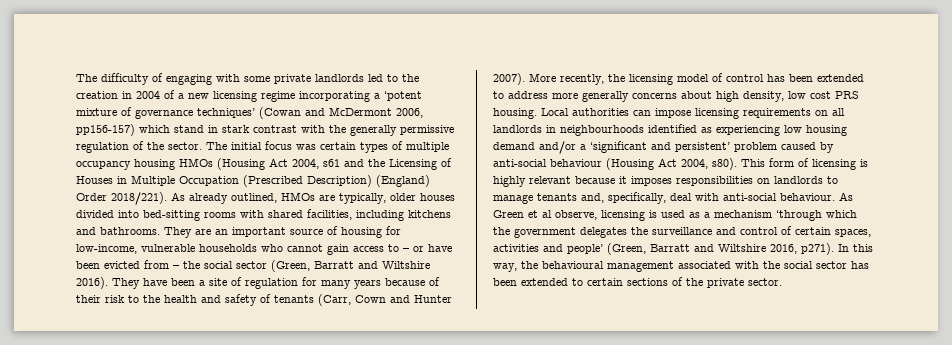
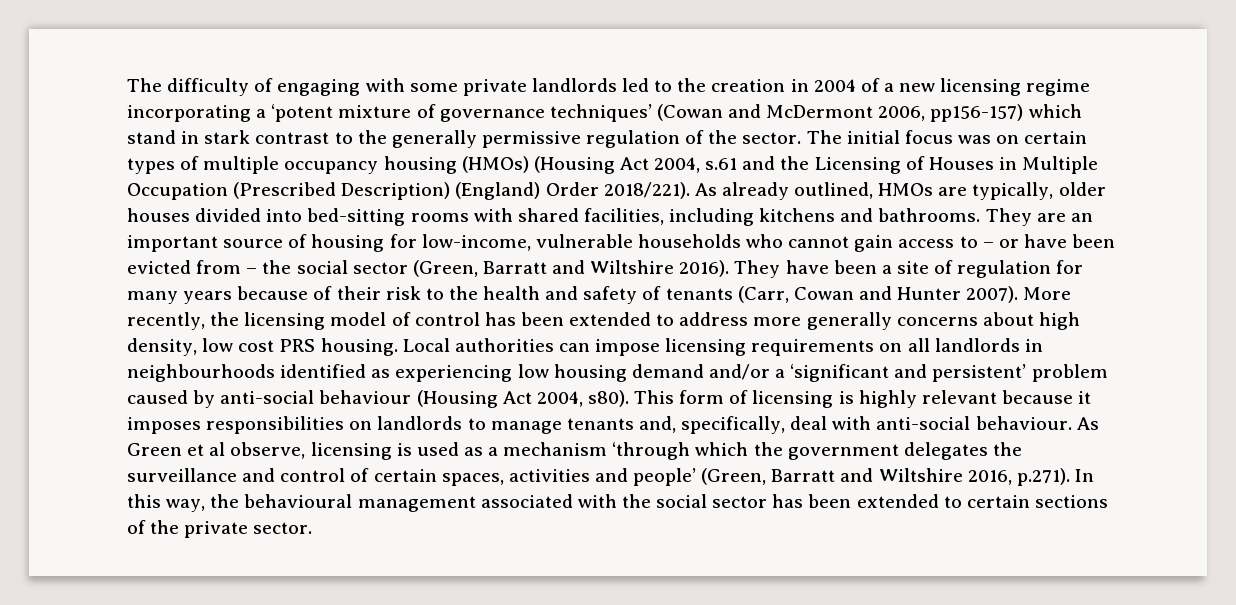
- The difficulty of engaging with some private landlords led to the creation in 2004 of a new licensing regime incorporating a ‘potent mixture of governance techniques’ (Cowan and McDermont 2006, pp156-157) which stand in stark contrast with the generally permissive regulation of the sector.
+ The difficulty of engaging with some private landlords led to the creation in 2004 of a new licensing regime incorporating a ‘potent mixture of governance techniques’ (Cowan and McDermont 2006, pp156-157) which stand in stark contrast to the generally permissive regulation of the sector.
- The initial focus was certain types of multiple occupancy housing HMOs (Housing Act 2004, s61 and the Licensing of Houses in Multiple Occupation (Prescribed Description) (England) Order 2018/221).
+ The initial focus was on certain types of multiple occupancy housing (HMOs) (Housing Act 2004, s.61 and the Licensing of Houses in Multiple Occupation (Prescribed Description) (England) Order 2018/221).
- They have been a site of regulation for many years because of their risk to the health and safety of tenants (Carr, Cown and Hunter 2007).
+ They have been a site of regulation for many years because of their risk to the health and safety of tenants (Carr, Cowan and Hunter 2007).
- As Green et al observe, licensing is used as a mechanism ‘through which the government delegates the surveillance and control of certain spaces, activities and people’ (Green, Barratt and Wiltshire 2016, p271). In this way, the behavioural management associated with the social sector has been extended to certain sections of the private sector.
+ As Green et al observe, licensing is used as a mechanism ‘through which the government delegates the surveillance and control of certain spaces, activities and people’ (Green, Barratt and Wiltshire 2016, p.271). In this way, the behavioural management associated with the social sector has been extended to certain sections of the private sector.

